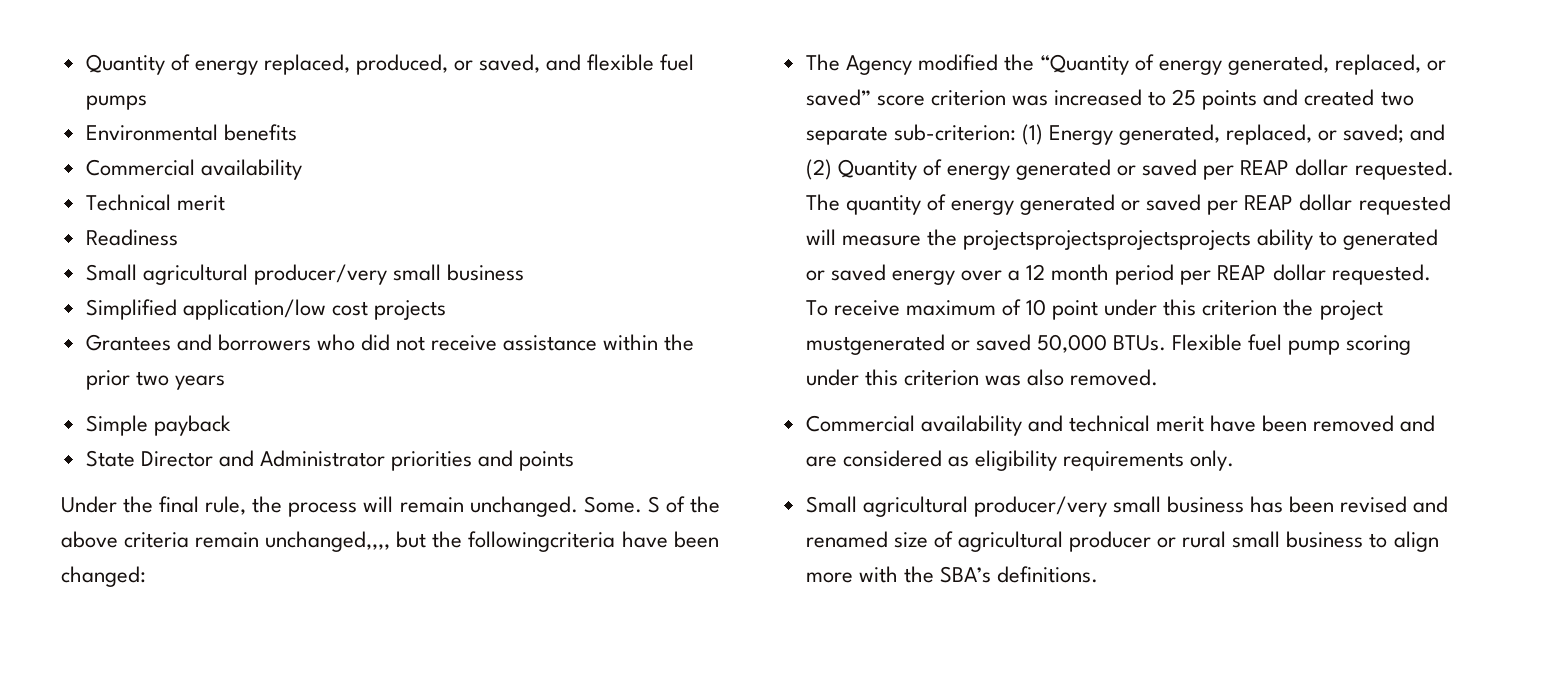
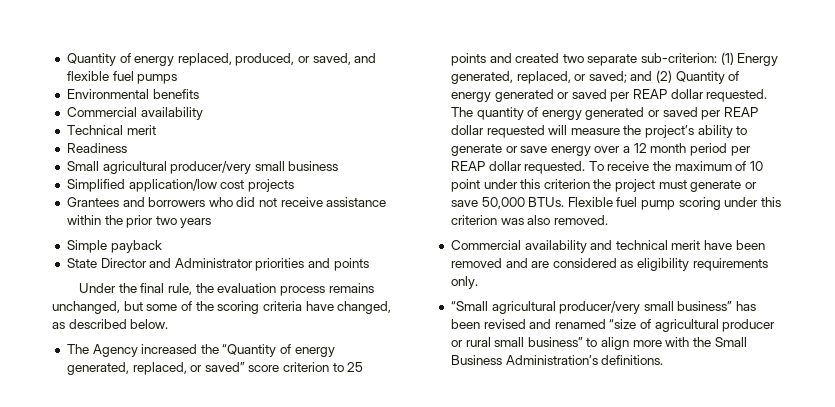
- Under the final rule, the process will remain unchanged. Some. S of the above criteria remain unchanged,,,, but the followingcriteria have been changed:
+ Under the final rule, the evaluation process remains unchanged, but some of the scoring criteria have changed, as described below.
- The Agency modified the “Quantity of energy generated, replaced, or saved” score criterion was increased to 25 points and created two separate sub-criterion: (1) Energy generated, replaced, or saved; and (2) Quantity of energy generated or saved per REAP dollar requested.
+ The Agency increased the “Quantity of energy generated, replaced, or saved” score criterion to 25 points and created two separate sub-criterion: (1) Energy generated, replaced, or saved; and (2) Quantity of energy generated or saved per REAP dollar requested.
- The quantity of energy generated or saved per REAP dollar requested will measure the projectsprojectsprojectsprojects ability to generated or saved energy over a 12 month period per REAP dollar requested.
+ The quantity of energy generated or saved per REAP dollar requested will measure the project’s ability to generate or save energy over a 12 month period per REAP dollar requested.
- To receive maximum of 10 point under this criterion the project mustgenerated or saved 50,000 BTUs.
+ To receive the maximum of 10 point under this criterion the project must generate or save 50,000 BTUs.
- Small agricultural producer/very small business has been revised and renamed size of agricultural producer or rural small business to align more with the SBA’s definitions.
+ “Small agricultural producer/very small business” has been revised and renamed “size of agricultural producer or rural small business” to align more with the Small Business Administration’s definitions.

